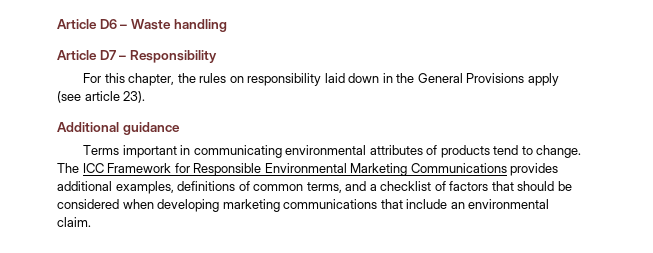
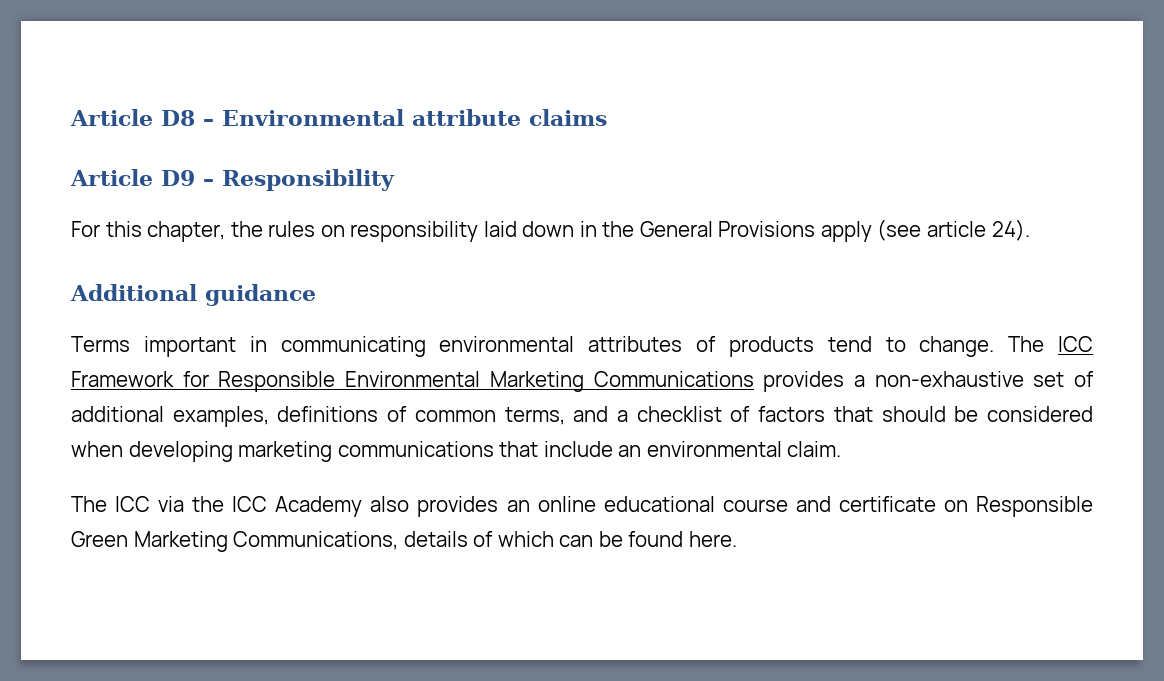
- Article D6 – Waste handling
- Article D7 – Responsibility
+ Article D8 – Environmental attribute claims
+ Article D9 – Responsibility
- For this chapter, the rules on responsibility laid down in the General Provisions apply (see article 23).
+ For this chapter, the rules on responsibility laid down in the General Provisions apply (see article 24).
- The ICC Framework for Responsible Environmental Marketing Communications provides additional examples, definitions of common terms, and a checklist of factors that should be considered when developing marketing communications that include an environmental claim.
+ The ICC Framework for Responsible Environmental Marketing Communications provides a non-exhaustive set of additional examples, definitions of common terms, and a checklist of factors that should be considered when developing marketing communications that include an environmental claim.
+ The ICC via the ICC Academy also provides an online educational course and certificate on Responsible Green Marketing Communications, details of which can be found here.

